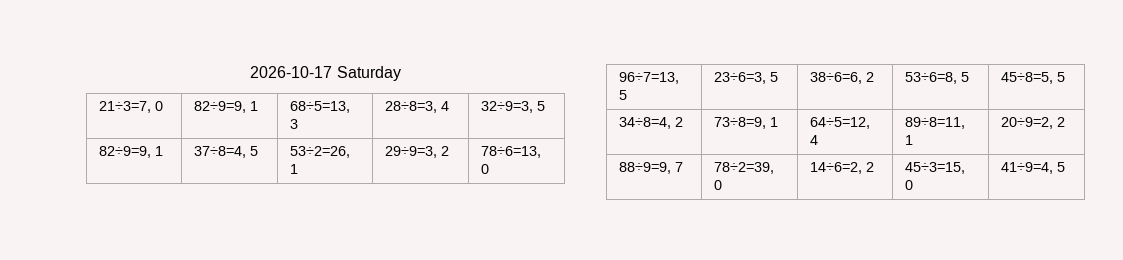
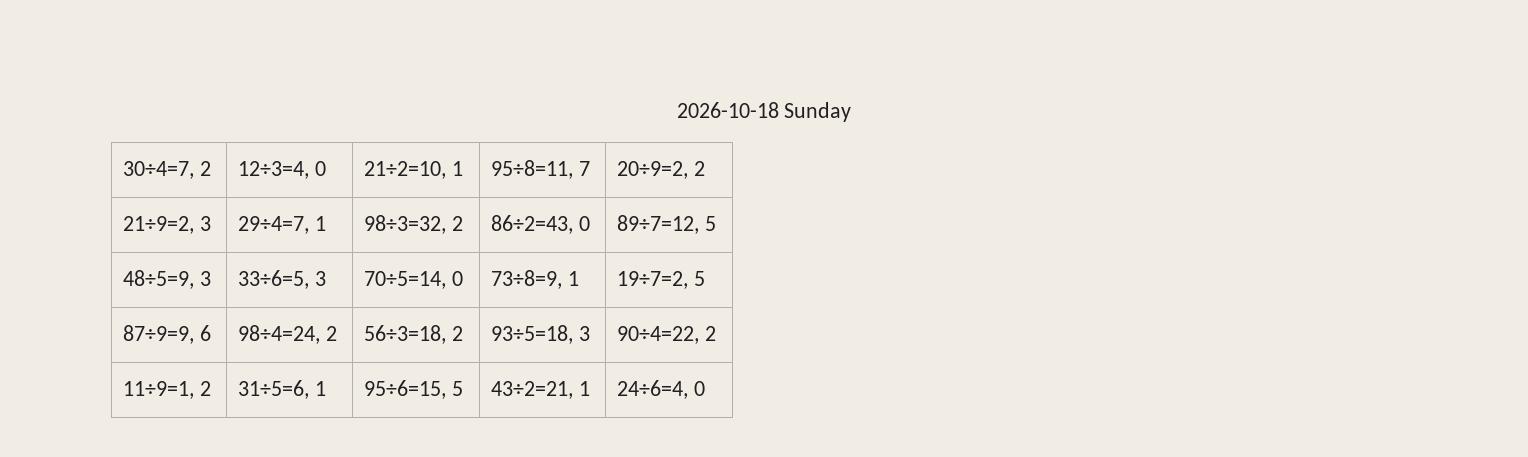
- 2026-10-17 Saturday
- 21÷3=7, 0 | 82÷9=9, 1 | 68÷5=13, 3 | 28÷8=3, 4 | 32÷9=3, 5
- 82÷9=9, 1 | 37÷8=4, 5 | 53÷2=26, 1 | 29÷9=3, 2 | 78÷6=13, 0
- 96÷7=13, 5 | 23÷6=3, 5 | 38÷6=6, 2 | 53÷6=8, 5 | 45÷8=5, 5
- 34÷8=4, 2 | 73÷8=9, 1 | 64÷5=12, 4 | 89÷8=11, 1 | 20÷9=2, 2
- 88÷9=9, 7 | 78÷2=39, 0 | 14÷6=2, 2 | 45÷3=15, 0 | 41÷9=4, 5
+ 2026-10-18 Sunday
+ 30÷4=7, 2 | 12÷3=4, 0 | 21÷2=10, 1 | 95÷8=11, 7 | 20÷9=2, 2
+ 21÷9=2, 3 | 29÷4=7, 1 | 98÷3=32, 2 | 86÷2=43, 0 | 89÷7=12, 5
+ 48÷5=9, 3 | 33÷6=5, 3 | 70÷5=14, 0 | 73÷8=9, 1 | 19÷7=2, 5
+ 87÷9=9, 6 | 98÷4=24, 2 | 56÷3=18, 2 | 93÷5=18, 3 | 90÷4=22, 2
+ 11÷9=1, 2 | 31÷5=6, 1 | 95÷6=15, 5 | 43÷2=21, 1 | 24÷6=4, 0

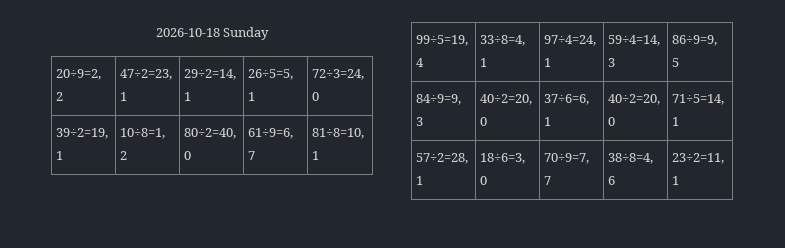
- 30÷4=7, 2 | 12÷3=4, 0 | 21÷2=10, 1 | 95÷8=11, 7 | 20÷9=2, 2
- 21÷9=2, 3 | 29÷4=7, 1 | 98÷3=32, 2 | 86÷2=43, 0 | 89÷7=12, 5
- 48÷5=9, 3 | 33÷6=5, 3 | 70÷5=14, 0 | 73÷8=9, 1 | 19÷7=2, 5
- 87÷9=9, 6 | 98÷4=24, 2 | 56÷3=18, 2 | 93÷5=18, 3 | 90÷4=22, 2
- 11÷9=1, 2 | 31÷5=6, 1 | 95÷6=15, 5 | 43÷2=21, 1 | 24÷6=4, 0
+ 20÷9=2, 2 | 47÷2=23, 1 | 29÷2=14, 1 | 26÷5=5, 1 | 72÷3=24, 0
+ 39÷2=19, 1 | 10÷8=1, 2 | 80÷2=40, 0 | 61÷9=6, 7 | 81÷8=10, 1
+ 99÷5=19, 4 | 33÷8=4, 1 | 97÷4=24, 1 | 59÷4=14, 3 | 86÷9=9, 5
+ 84÷9=9, 3 | 40÷2=20, 0 | 37÷6=6, 1 | 40÷2=20, 0 | 71÷5=14, 1
+ 57÷2=28, 1 | 18÷6=3, 0 | 70÷9=7, 7 | 38÷8=4, 6 | 23÷2=11, 1

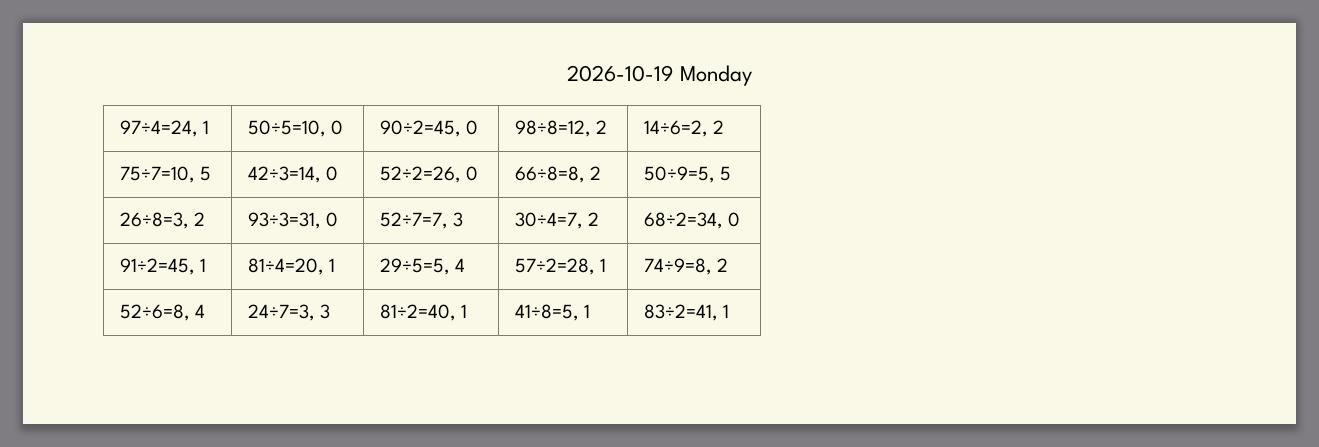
- 2026-10-18 Sunday
- 20÷9=2, 2 | 47÷2=23, 1 | 29÷2=14, 1 | 26÷5=5, 1 | 72÷3=24, 0
- 39÷2=19, 1 | 10÷8=1, 2 | 80÷2=40, 0 | 61÷9=6, 7 | 81÷8=10, 1
- 99÷5=19, 4 | 33÷8=4, 1 | 97÷4=24, 1 | 59÷4=14, 3 | 86÷9=9, 5
- 84÷9=9, 3 | 40÷2=20, 0 | 37÷6=6, 1 | 40÷2=20, 0 | 71÷5=14, 1
- 57÷2=28, 1 | 18÷6=3, 0 | 70÷9=7, 7 | 38÷8=4, 6 | 23÷2=11, 1
+ 2026-10-19 Monday
+ 97÷4=24, 1 | 50÷5=10, 0 | 90÷2=45, 0 | 98÷8=12, 2 | 14÷6=2, 2
+ 75÷7=10, 5 | 42÷3=14, 0 | 52÷2=26, 0 | 66÷8=8, 2 | 50÷9=5, 5
+ 26÷8=3, 2 | 93÷3=31, 0 | 52÷7=7, 3 | 30÷4=7, 2 | 68÷2=34, 0
+ 91÷2=45, 1 | 81÷4=20, 1 | 29÷5=5, 4 | 57÷2=28, 1 | 74÷9=8, 2
+ 52÷6=8, 4 | 24÷7=3, 3 | 81÷2=40, 1 | 41÷8=5, 1 | 83÷2=41, 1

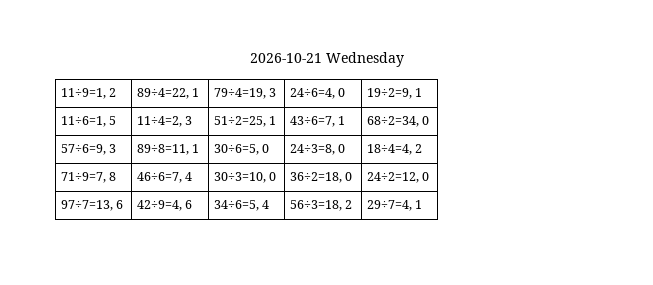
- 2026-10-19 Monday
- 97÷4=24, 1 | 50÷5=10, 0 | 90÷2=45, 0 | 98÷8=12, 2 | 14÷6=2, 2
- 75÷7=10, 5 | 42÷3=14, 0 | 52÷2=26, 0 | 66÷8=8, 2 | 50÷9=5, 5
- 26÷8=3, 2 | 93÷3=31, 0 | 52÷7=7, 3 | 30÷4=7, 2 | 68÷2=34, 0
- 91÷2=45, 1 | 81÷4=20, 1 | 29÷5=5, 4 | 57÷2=28, 1 | 74÷9=8, 2
- 52÷6=8, 4 | 24÷7=3, 3 | 81÷2=40, 1 | 41÷8=5, 1 | 83÷2=41, 1
+ 2026-10-21 Wednesday
+ 11÷9=1, 2 | 89÷4=22, 1 | 79÷4=19, 3 | 24÷6=4, 0 | 19÷2=9, 1
+ 11÷6=1, 5 | 11÷4=2, 3 | 51÷2=25, 1 | 43÷6=7, 1 | 68÷2=34, 0
+ 57÷6=9, 3 | 89÷8=11, 1 | 30÷6=5, 0 | 24÷3=8, 0 | 18÷4=4, 2
+ 71÷9=7, 8 | 46÷6=7, 4 | 30÷3=10, 0 | 36÷2=18, 0 | 24÷2=12, 0
+ 97÷7=13, 6 | 42÷9=4, 6 | 34÷6=5, 4 | 56÷3=18, 2 | 29÷7=4, 1

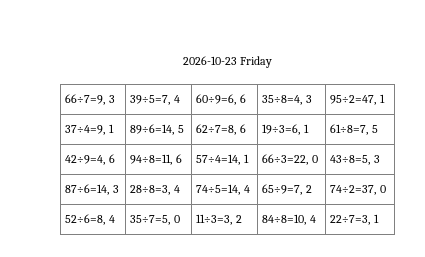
- 2026-10-21 Wednesday
- 11÷9=1, 2 | 89÷4=22, 1 | 79÷4=19, 3 | 24÷6=4, 0 | 19÷2=9, 1
- 11÷6=1, 5 | 11÷4=2, 3 | 51÷2=25, 1 | 43÷6=7, 1 | 68÷2=34, 0
- 57÷6=9, 3 | 89÷8=11, 1 | 30÷6=5, 0 | 24÷3=8, 0 | 18÷4=4, 2
- 71÷9=7, 8 | 46÷6=7, 4 | 30÷3=10, 0 | 36÷2=18, 0 | 24÷2=12, 0
- 97÷7=13, 6 | 42÷9=4, 6 | 34÷6=5, 4 | 56÷3=18, 2 | 29÷7=4, 1
+ 2026-10-23 Friday
+ 66÷7=9, 3 | 39÷5=7, 4 | 60÷9=6, 6 | 35÷8=4, 3 | 95÷2=47, 1
+ 37÷4=9, 1 | 89÷6=14, 5 | 62÷7=8, 6 | 19÷3=6, 1 | 61÷8=7, 5
+ 42÷9=4, 6 | 94÷8=11, 6 | 57÷4=14, 1 | 66÷3=22, 0 | 43÷8=5, 3
+ 87÷6=14, 3 | 28÷8=3, 4 | 74÷5=14, 4 | 65÷9=7, 2 | 74÷2=37, 0
+ 52÷6=8, 4 | 35÷7=5, 0 | 11÷3=3, 2 | 84÷8=10, 4 | 22÷7=3, 1

